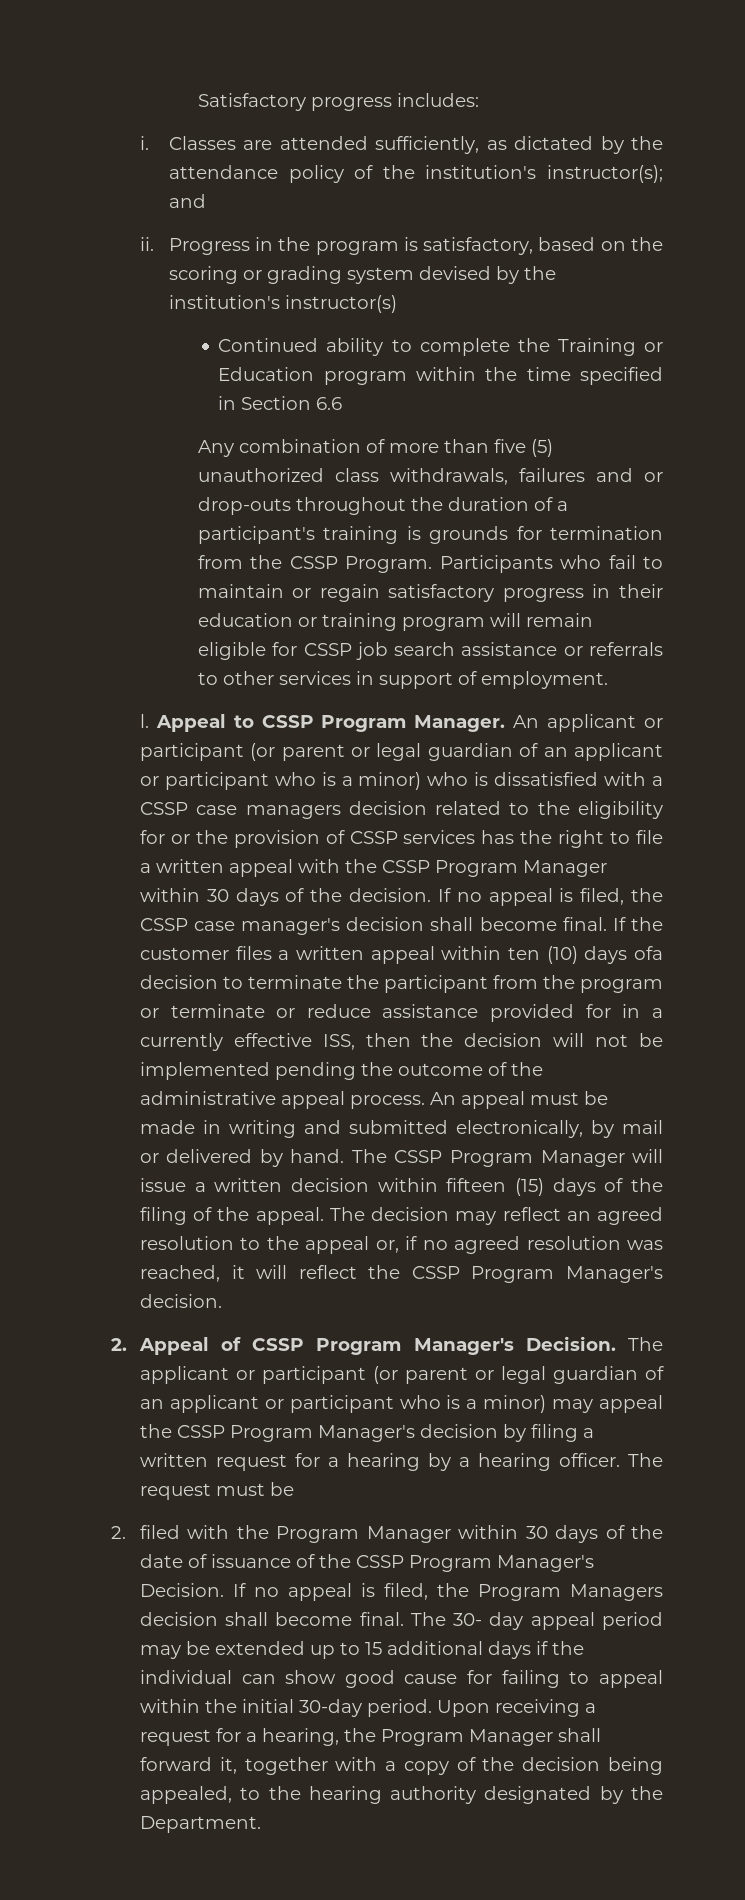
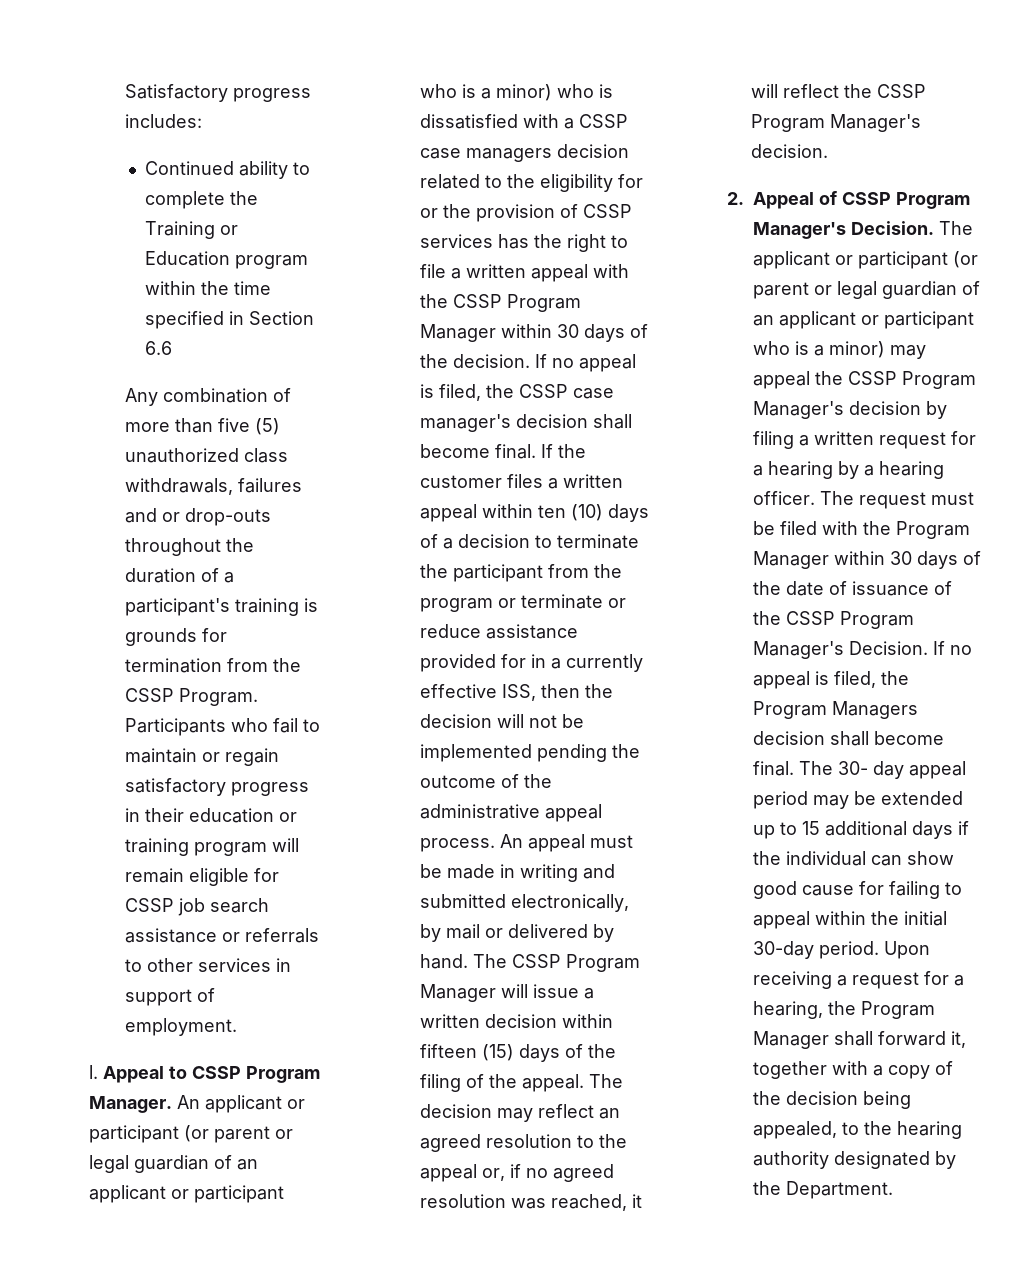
- i. Classes are attended sufficiently, as dictated by the attendance policy of the institution's instructor(s); and
- ii. Progress in the program is satisfactory, based on the scoring or grading system devised by the institution's instructor(s)
- If the customer files a written appeal within ten (10) days ofa decision to terminate the participant from the program or terminate or reduce assistance provided for in a currently effective ISS, then the decision will not be implemented pending the outcome of the administrative appeal process.
+ If the customer files a written appeal within ten (10) days of a decision to terminate the participant from the program or terminate or reduce assistance provided for in a currently effective ISS, then the decision will not be implemented pending the outcome of the administrative appeal process.
- The request must be
- 2. filed with the Program Manager within 30 days of the date of issuance of the CSSP Program Manager's Decision.
+ The request must be filed with the Program Manager within 30 days of the date of issuance of the CSSP Program Manager's Decision.

